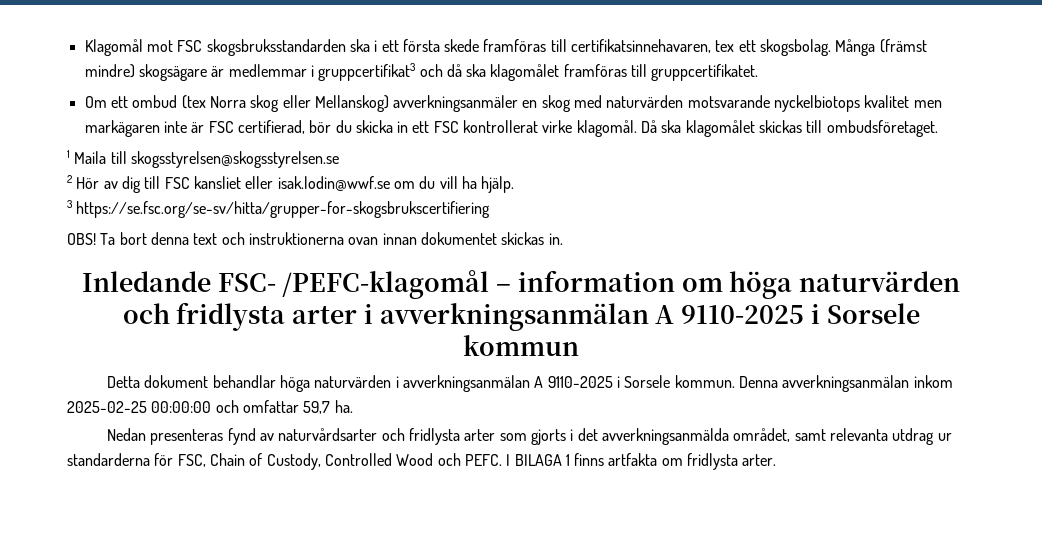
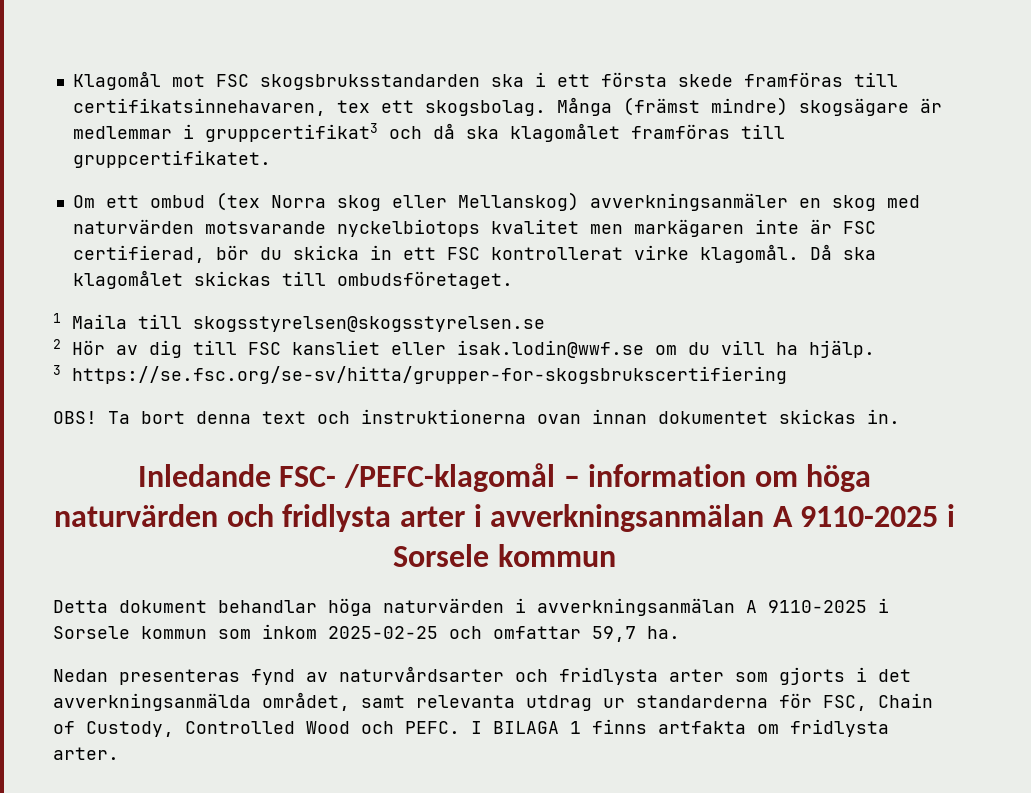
- Detta dokument behandlar höga naturvärden i avverkningsanmälan A 9110-2025 i Sorsele kommun. Denna avverkningsanmälan inkom 2025-02-25 00:00:00 och omfattar 59,7 ha.
+ Detta dokument behandlar höga naturvärden i avverkningsanmälan A 9110-2025 i Sorsele kommun som inkom 2025-02-25 och omfattar 59,7 ha.

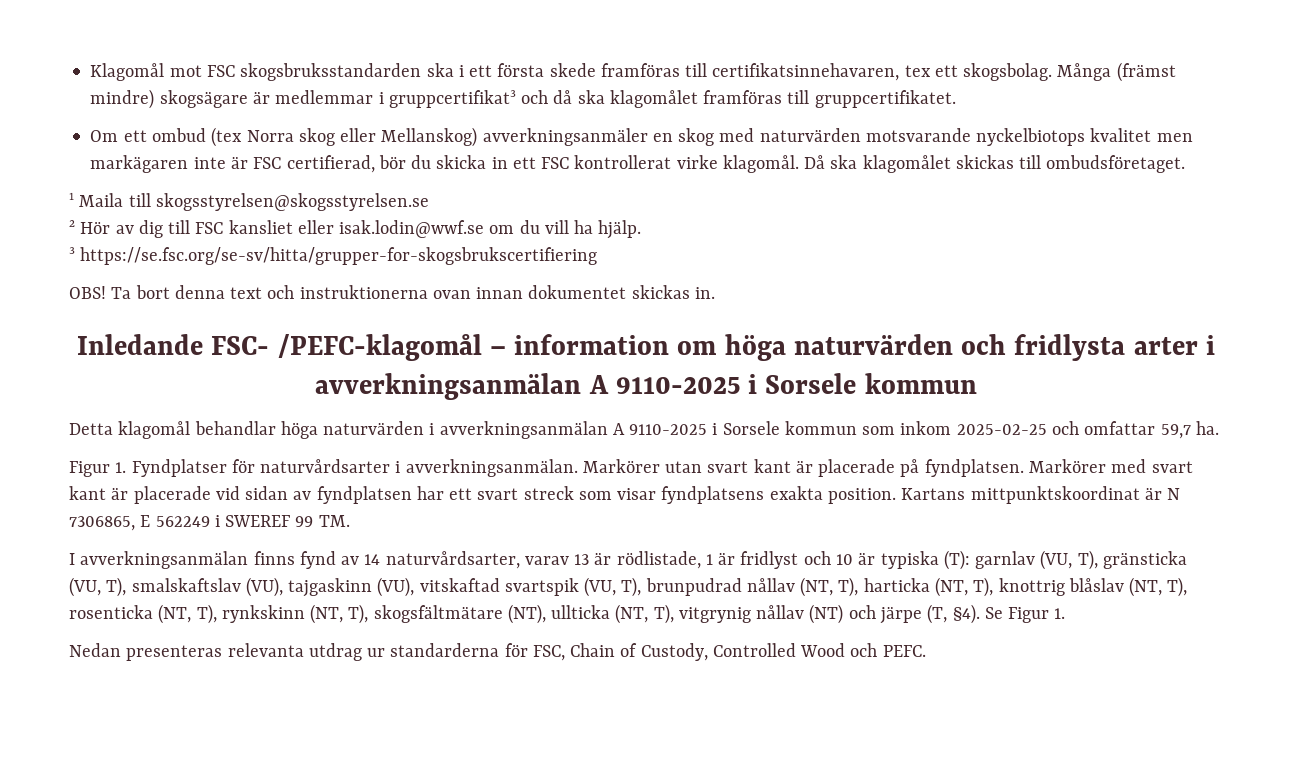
- Detta dokument behandlar höga naturvärden i avverkningsanmälan A 9110-2025 i Sorsele kommun som inkom 2025-02-25 och omfattar 59,7 ha.
+ Detta klagomål behandlar höga naturvärden i avverkningsanmälan A 9110-2025 i Sorsele kommun som inkom 2025-02-25 och omfattar 59,7 ha.
- Nedan presenteras fynd av naturvårdsarter och fridlysta arter som gjorts i det avverkningsanmälda området, samt relevanta utdrag ur standarderna för FSC, Chain of Custody, Controlled Wood och PEFC. I BILAGA 1 finns artfakta om fridlysta arter.
+ Figur 1. Fyndplatser för naturvårdsarter i avverkningsanmälan. Markörer utan svart kant är placerade på fyndplatsen. Markörer med svart kant är placerade vid sidan av fyndplatsen har ett svart streck som visar fyndplatsens exakta position. Kartans mittpunktskoordinat är N 7306865, E 562249 i SWEREF 99 TM.
+ I avverkningsanmälan finns fynd av 14 naturvårdsarter, varav 13 är rödlistade, 1 är fridlyst och 10 är typiska (T): garnlav (VU, T), gränsticka (VU, T), smalskaftslav (VU), tajgaskinn (VU), vitskaftad svartspik (VU, T), brunpudrad nållav (NT, T), harticka (NT, T), knottrig blåslav (NT, T), rosenticka (NT, T), rynkskinn (NT, T), skogsfältmätare (NT), ullticka (NT, T), vitgrynig nållav (NT) och järpe (T, §4). Se Figur 1.
+ Nedan presenteras relevanta utdrag ur standarderna för FSC, Chain of Custody, Controlled Wood och PEFC.

